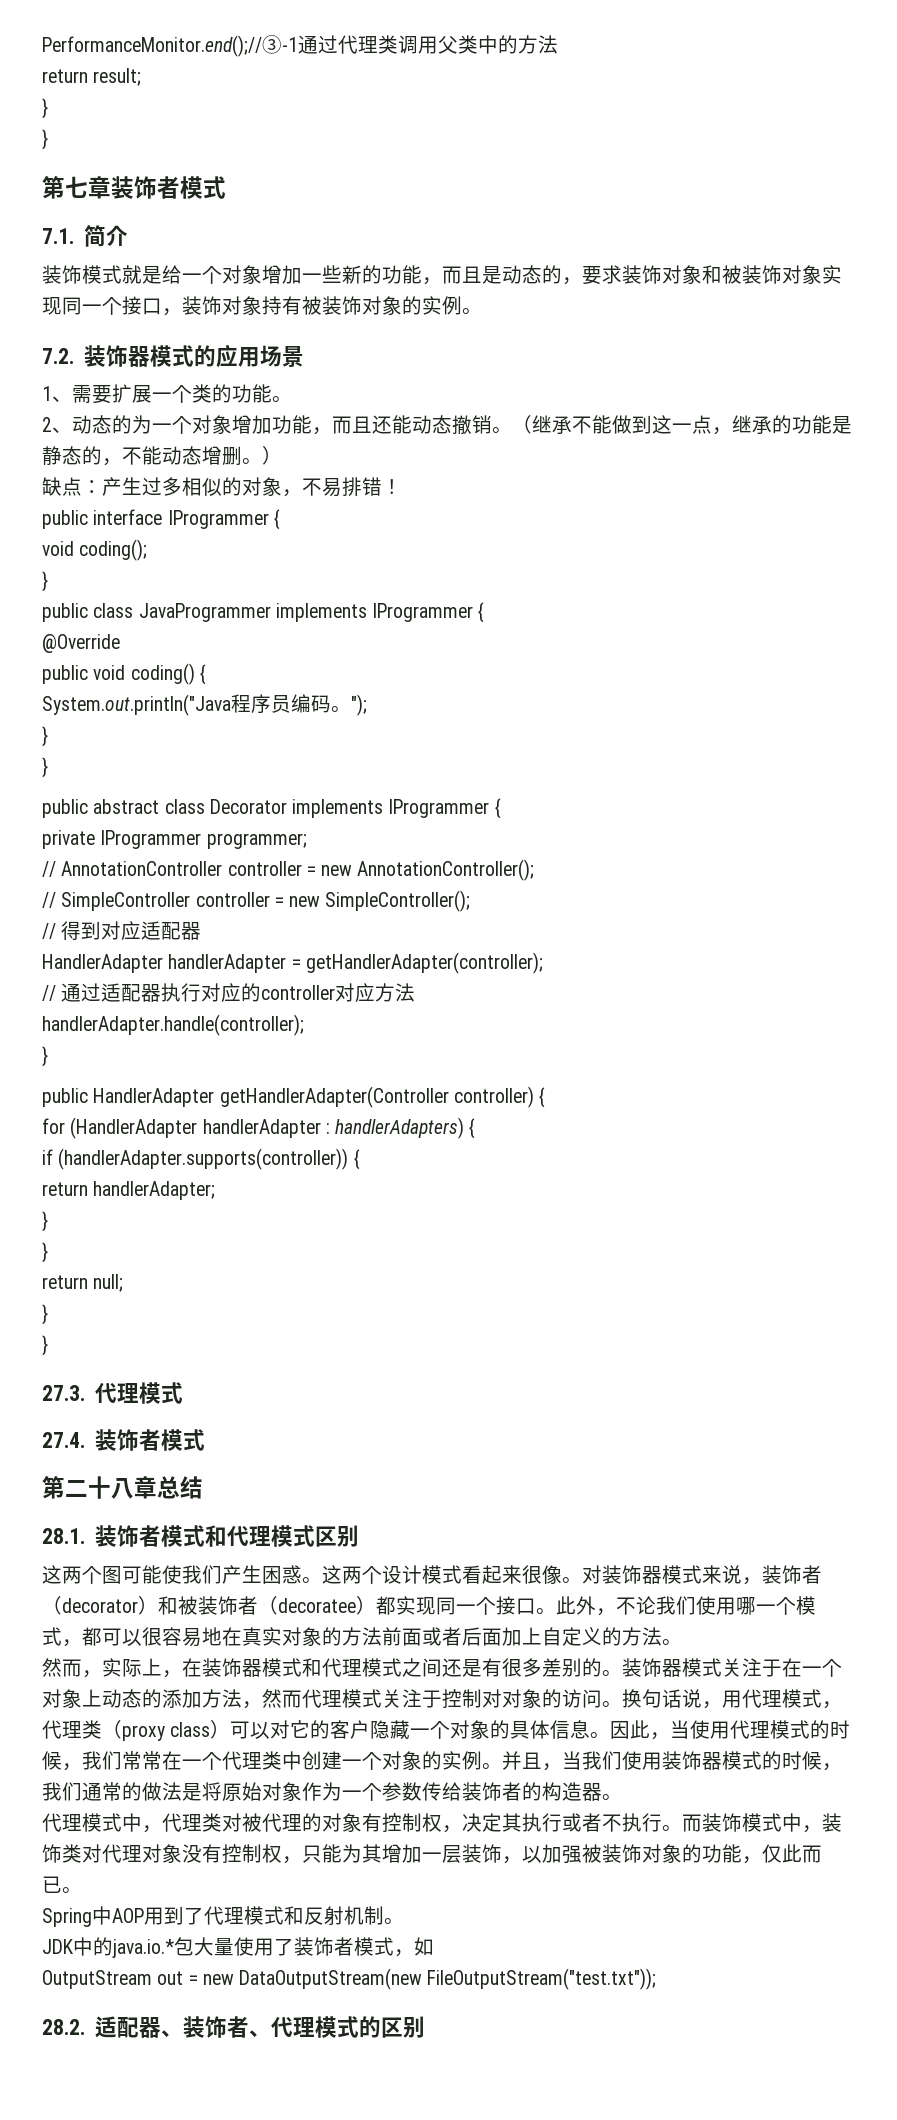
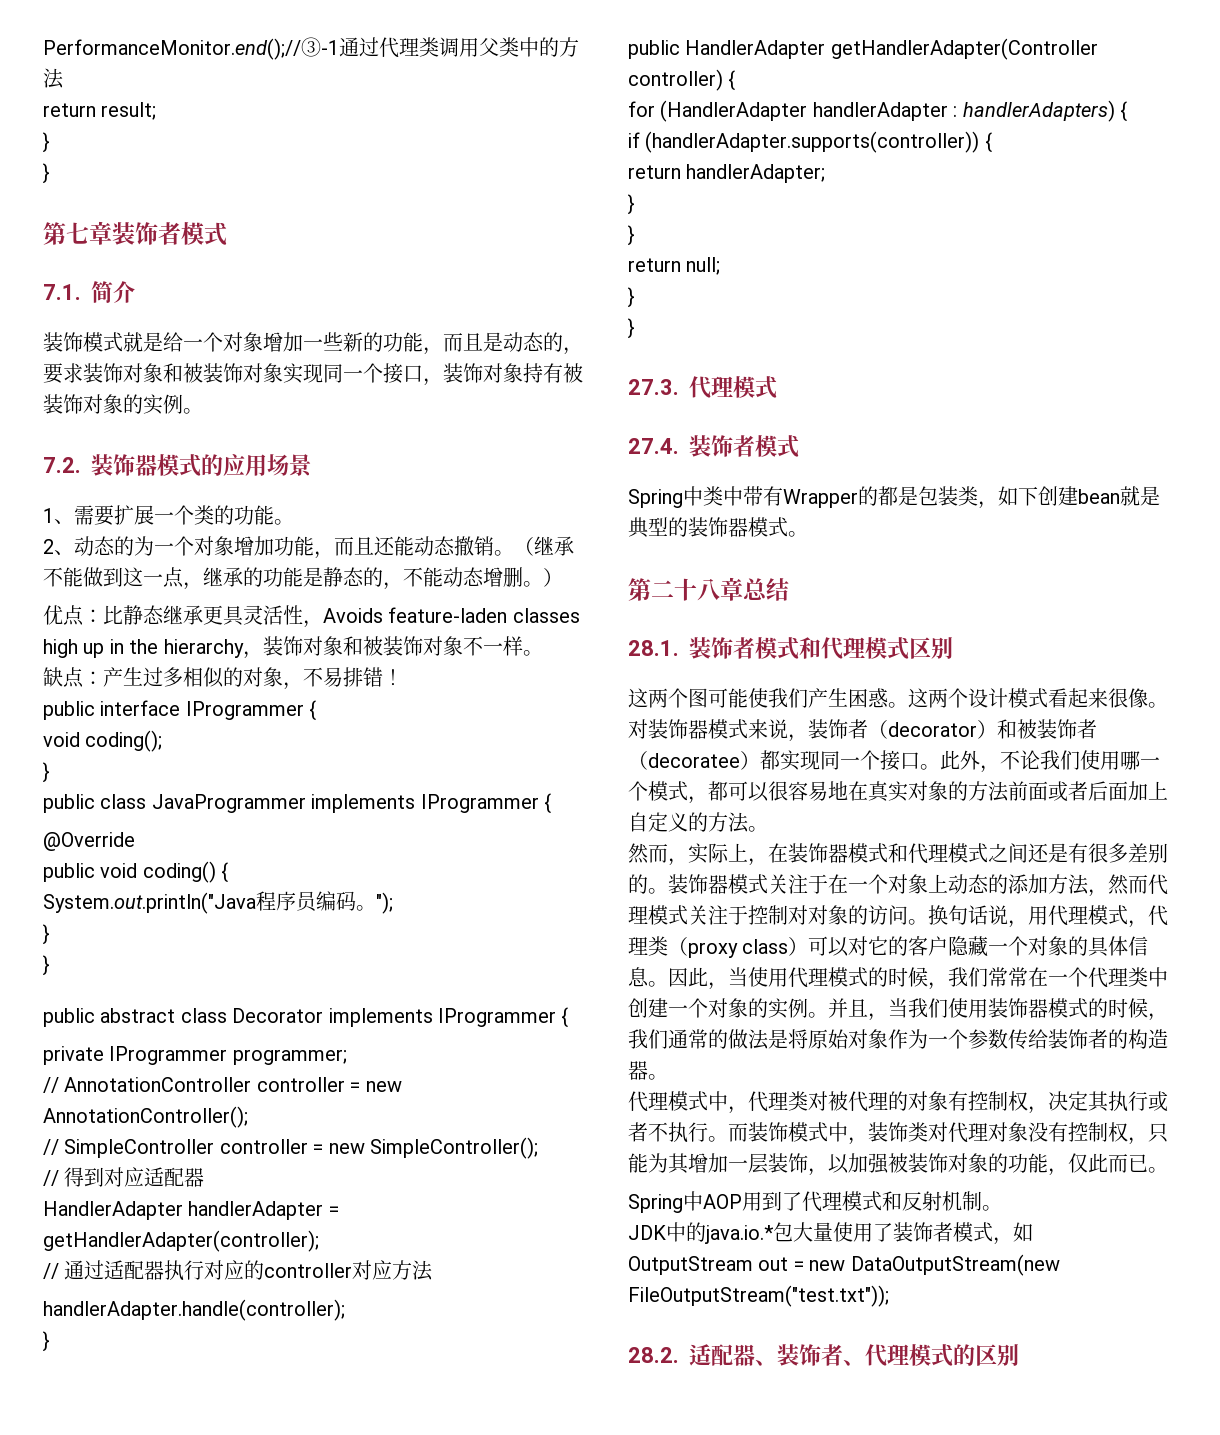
+ 优点：比静态继承更具灵活性，Avoids feature-laden classes high up in the hierarchy，装饰对象和被装饰对象不一样。
+ Spring中类中带有Wrapper的都是包装类，如下创建bean就是典型的装饰器模式。

